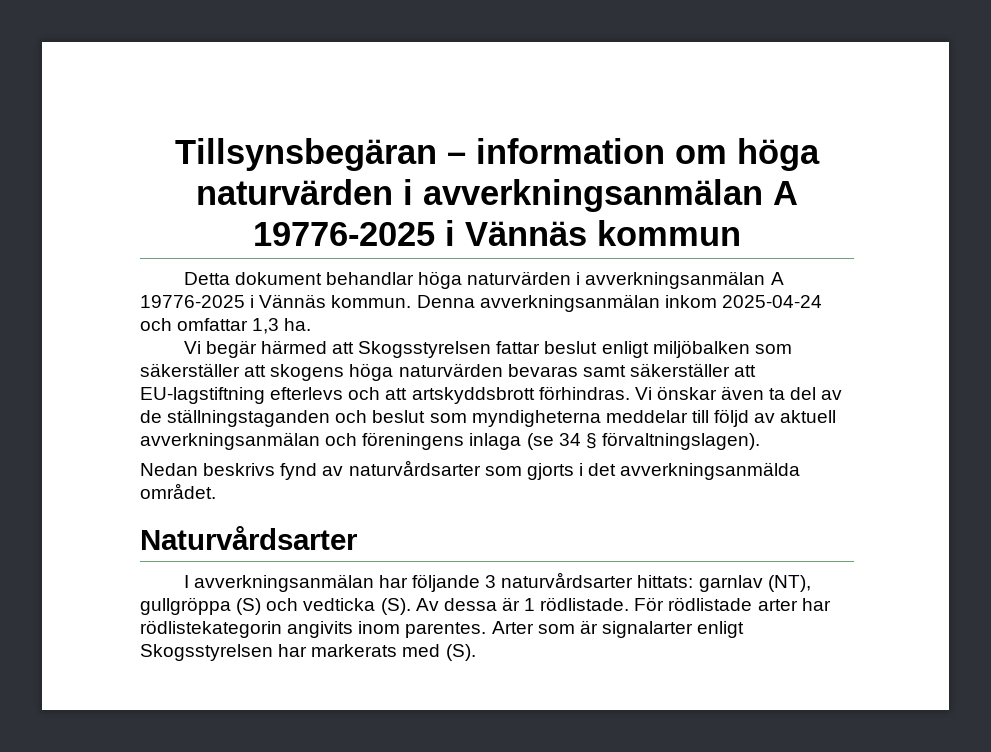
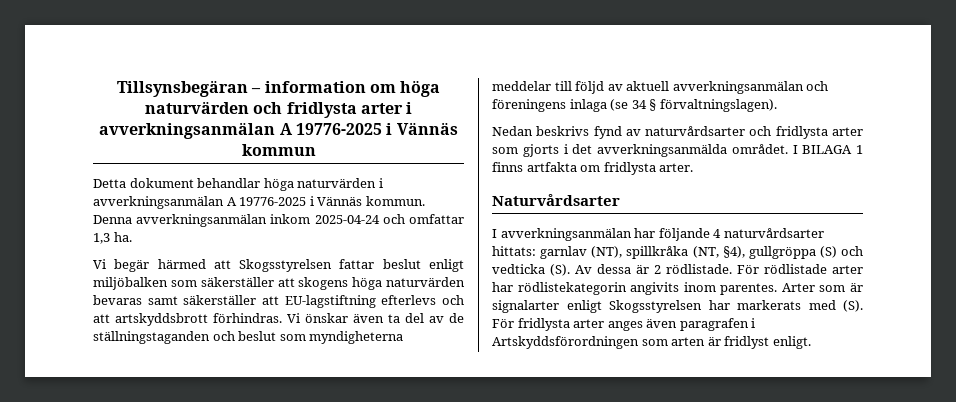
- Tillsynsbegäran – information om höga naturvärden i avverkningsanmälan A 19776-2025 i Vännäs kommun
+ Tillsynsbegäran – information om höga naturvärden och fridlysta arter i avverkningsanmälan A 19776-2025 i Vännäs kommun
- Nedan beskrivs fynd av naturvårdsarter som gjorts i det avverkningsanmälda området.
+ Nedan beskrivs fynd av naturvårdsarter och fridlysta arter som gjorts i det avverkningsanmälda området. I BILAGA 1 finns artfakta om fridlysta arter.
- I avverkningsanmälan har följande 3 naturvårdsarter hittats: garnlav (NT), gullgröppa (S) och vedticka (S). Av dessa är 1 rödlistade.
+ I avverkningsanmälan har följande 4 naturvårdsarter hittats: garnlav (NT), spillkråka (NT, §4), gullgröppa (S) och vedticka (S). Av dessa är 2 rödlistade.
- Arter som är signalarter enligt Skogsstyrelsen har markerats med (S).
+ Arter som är signalarter enligt Skogsstyrelsen har markerats med (S). För fridlysta arter anges även paragrafen i Artskyddsförordningen som arten är fridlyst enligt.

